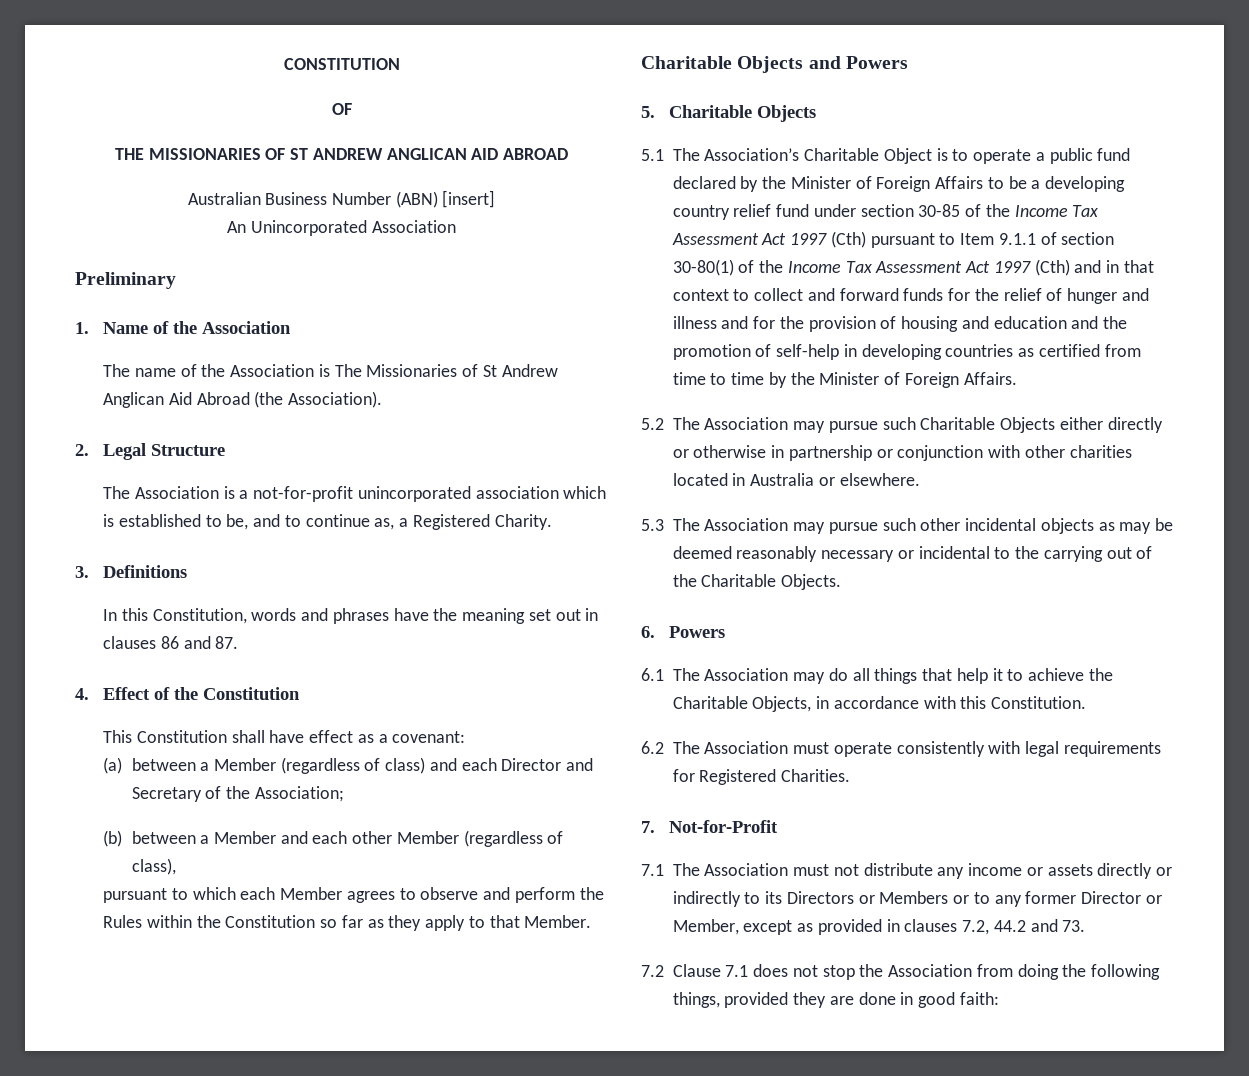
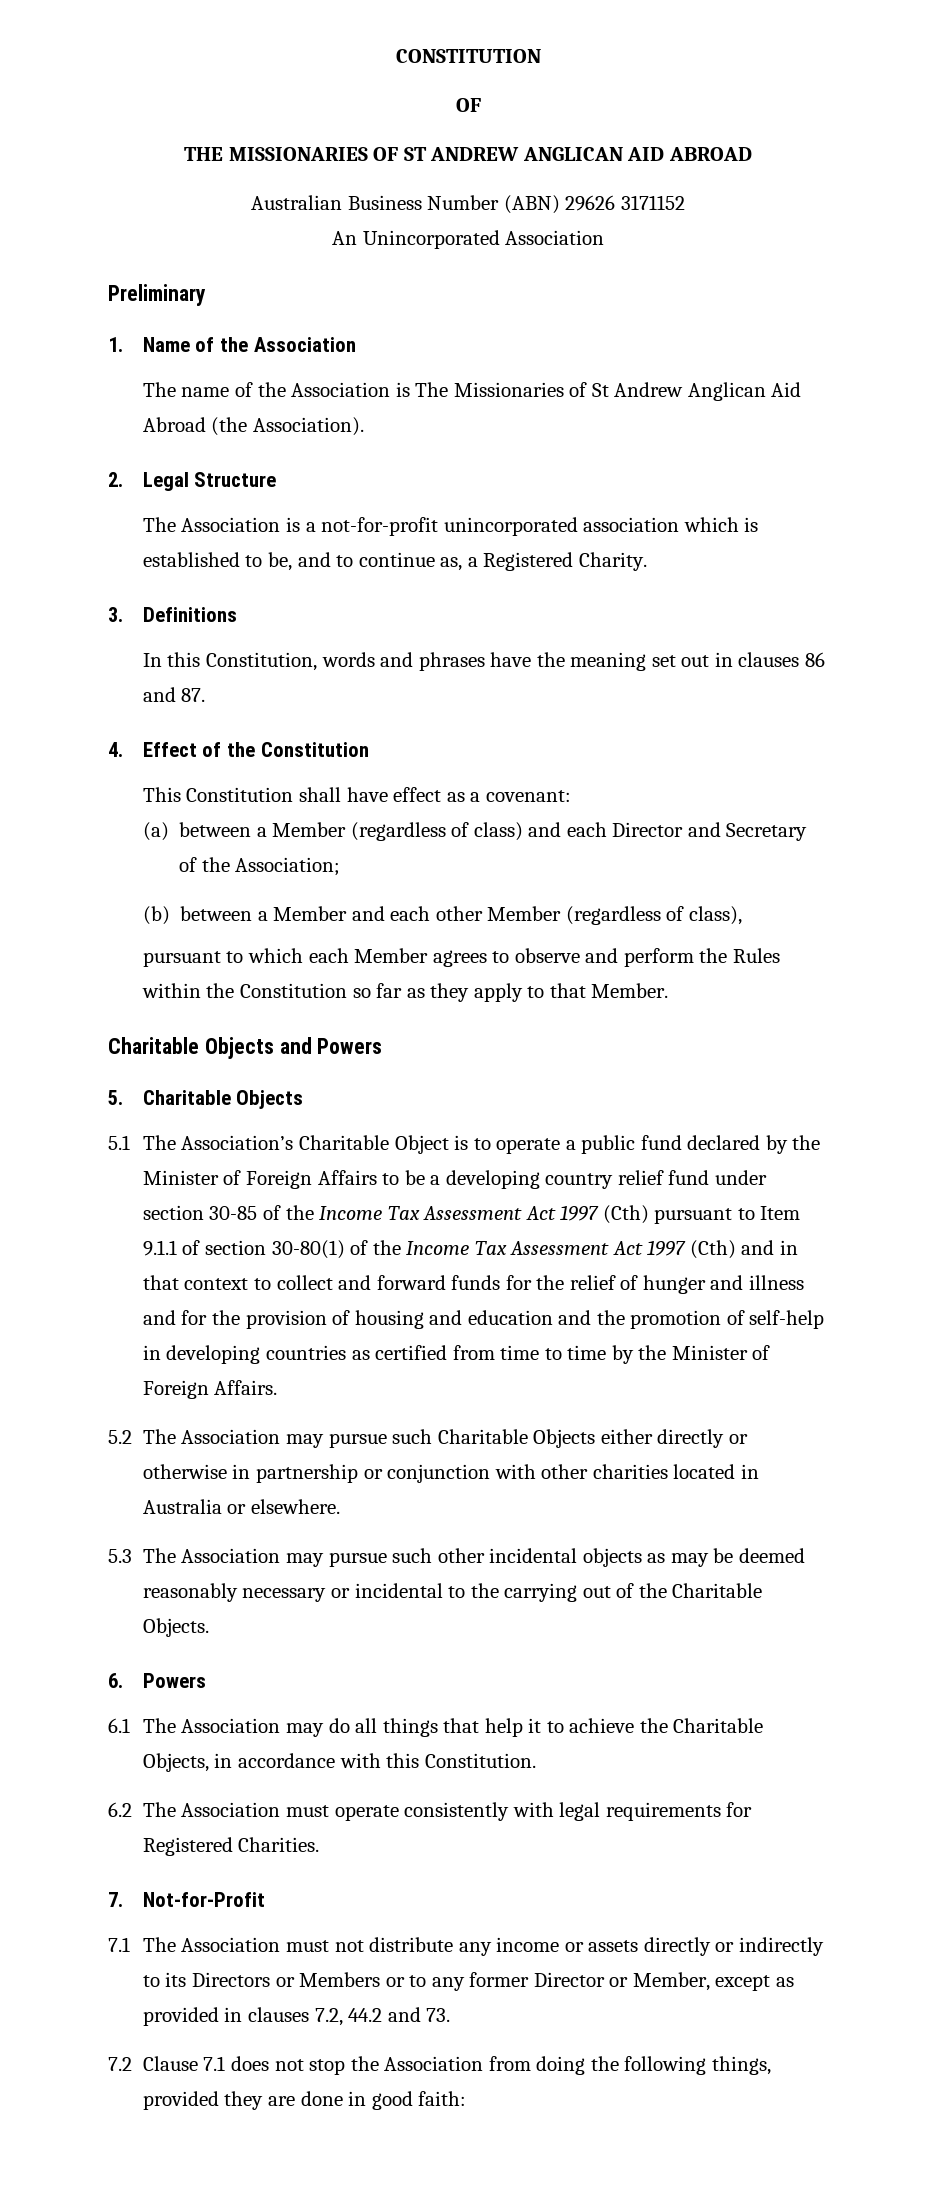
- Australian Business Number (ABN) [insert]
+ Australian Business Number (ABN) 29626 3171152

